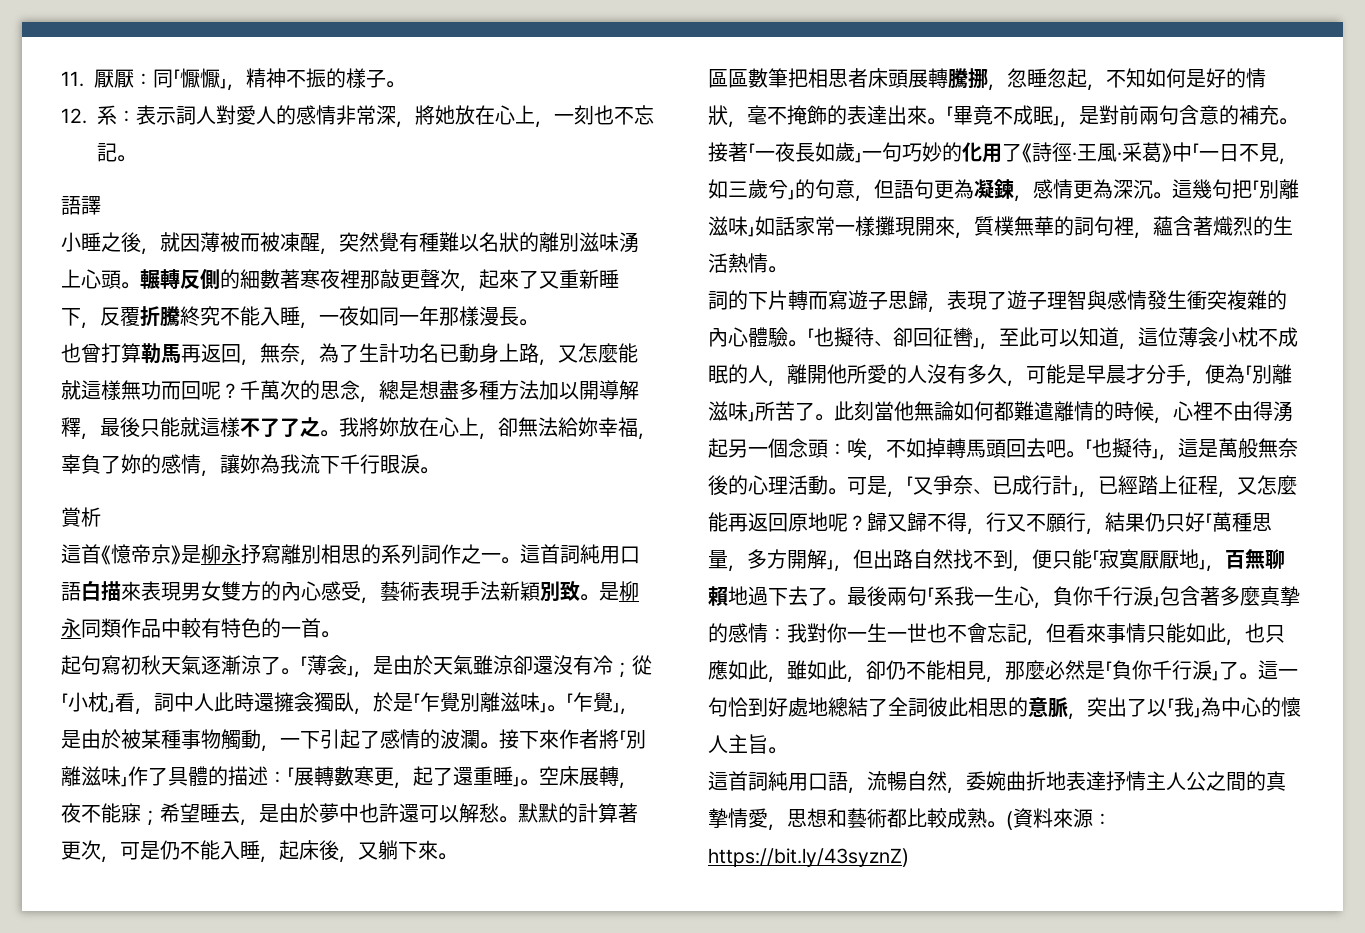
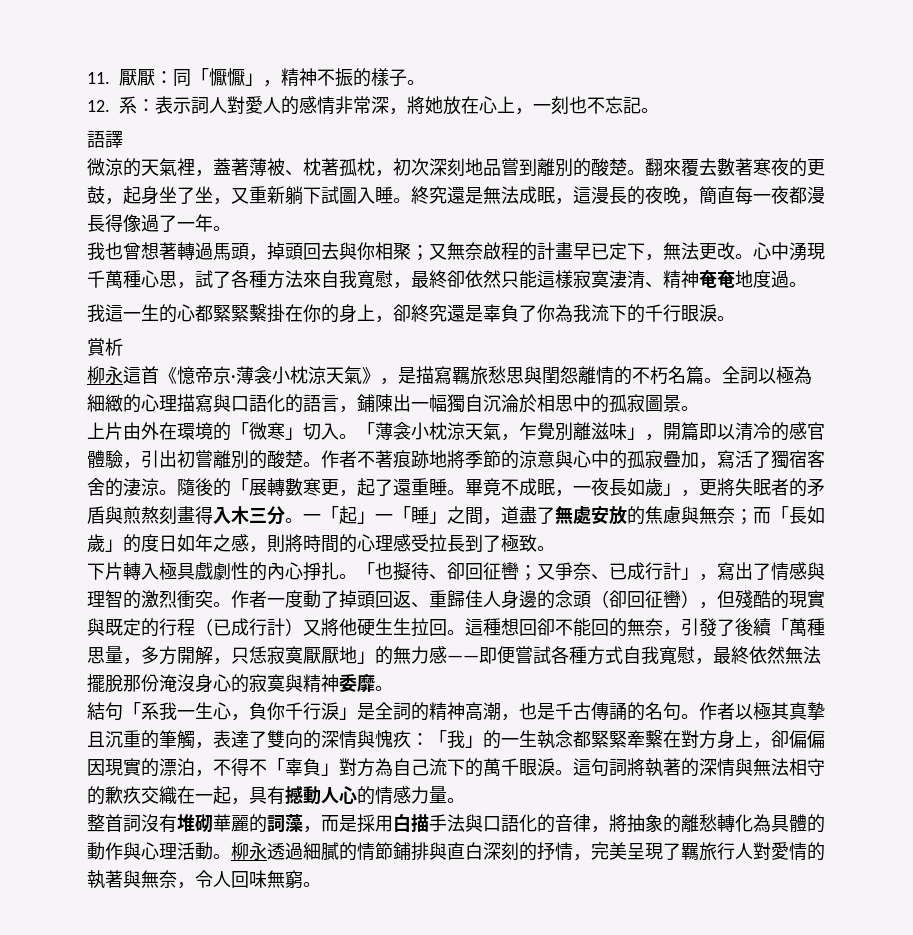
- 小睡之後，就因薄被而被凍醒，突然覺有種難以名狀的離別滋味湧上心頭。輾轉反側的細數著寒夜裡那敲更聲次，起來了又重新睡下，反覆折騰終究不能入睡，一夜如同一年那樣漫長。
- 也曾打算勒馬再返回，無奈，為了生計功名已動身上路，又怎麼能就這樣無功而回呢？千萬次的思念，總是想盡多種方法加以開導解釋，最後只能就這樣不了了之。我將妳放在心上，卻無法給妳幸福，辜負了妳的感情，讓妳為我流下千行眼淚。
+ 微涼的天氣裡，蓋著薄被、枕著孤枕，初次深刻地品嘗到離別的酸楚。翻來覆去數著寒夜的更鼓，起身坐了坐，又重新躺下試圖入睡。終究還是無法成眠，這漫長的夜晚，簡直每一夜都漫長得像過了一年。
+ 我也曾想著轉過馬頭，掉頭回去與你相聚；又無奈啟程的計畫早已定下，無法更改。心中湧現千萬種心思，試了各種方法來自我寬慰，最終卻依然只能這樣寂寞淒清、精神奄奄地度過。
+ 我這一生的心都緊緊繫掛在你的身上，卻終究還是辜負了你為我流下的千行眼淚。
- 這首《憶帝京》是柳永抒寫離別相思的系列詞作之一。這首詞純用口語白描來表現男女雙方的內心感受，藝術表現手法新穎別致。是柳永同類作品中較有特色的一首。
- 起句寫初秋天氣逐漸涼了。「薄衾」，是由於天氣雖涼卻還沒有冷；從「小枕」看，詞中人此時還擁衾獨臥，於是「乍覺別離滋味」。「乍覺」，是由於被某種事物觸動，一下引起了感情的波瀾。接下來作者將「別離滋味」作了具體的描述：「展轉數寒更，起了還重睡」。空床展轉，夜不能寐；希望睡去，是由於夢中也許還可以解愁。默默的計算著更次，可是仍不能入睡，起床後，又躺下來。
- 區區數筆把相思者床頭展轉騰挪，忽睡忽起，不知如何是好的情狀，毫不掩飾的表達出來。「畢竟不成眠」，是對前兩句含意的補充。接著「一夜長如歲」一句巧妙的化用了《詩徑·王風·采葛》中「一日不見，如三歲兮」的句意，但語句更為凝鍊，感情更為深沉。這幾句把「別離滋味」如話家常一樣攤現開來，質樸無華的詞句裡，蘊含著熾烈的生活熱情。
- 詞的下片轉而寫遊子思歸，表現了遊子理智與感情發生衝突複雜的內心體驗。
+ 柳永這首《憶帝京·薄衾小枕涼天氣》，是描寫羈旅愁思與閨怨離情的不朽名篇。全詞以極為細緻的心理描寫與口語化的語言，鋪陳出一幅獨自沉淪於相思中的孤寂圖景。
+ 上片由外在環境的「微寒」切入。「薄衾小枕涼天氣，乍覺別離滋味」，開篇即以清冷的感官體驗，引出初嘗離別的酸楚。作者不著痕跡地將季節的涼意與心中的孤寂疊加，寫活了獨宿客舍的淒涼。隨後的「展轉數寒更，起了還重睡。畢竟不成眠，一夜長如歲」，更將失眠者的矛盾與煎熬刻畫得入木三分。一「起」一「睡」之間，道盡了無處安放的焦慮與無奈；而「長如歲」的度日如年之感，則將時間的心理感受拉長到了極致。
+ 下片轉入極具戲劇性的內心掙扎。
- 「也擬待、卻回征轡」，至此可以知道，這位薄衾小枕不成眠的人，離開他所愛的人沒有多久，可能是早晨才分手，便為「別離滋味」所苦了。此刻當他無論如何都難遣離情的時候，心裡不由得湧起另一個念頭：唉，不如掉轉馬頭回去吧。「也擬待」，這是萬般無奈後的心理活動。可是，「又爭奈、已成行計」，已經踏上征程，又怎麼能再返回原地呢？歸又歸不得，行又不願行，結果仍只好「萬種思量，多方開解」，但出路自然找不到，便只能「寂寞厭厭地」，百無聊賴地過下去了。最後兩句「系我一生心，負你千行淚」包含著多麼真摯的感情：我對你一生一世也不會忘記，但看來事情只能如此，也只應如此，雖如此，卻仍不能相見，那麼必然是「負你千行淚」了。這一句恰到好處地總結了全詞彼此相思的意脈，突出了以「我」為中心的懷人主旨。
- 這首詞純用口語，流暢自然，委婉曲折地表達抒情主人公之間的真摯情愛，思想和藝術都比較成熟。(資料來源：https://bit.ly/43syznZ)
+ 「也擬待、卻回征轡；又爭奈、已成行計」，寫出了情感與理智的激烈衝突。作者一度動了掉頭回返、重歸佳人身邊的念頭（卻回征轡），但殘酷的現實與既定的行程（已成行計）又將他硬生生拉回。這種想回卻不能回的無奈，引發了後續「萬種思量，多方開解，只恁寂寞厭厭地」的無力感——即便嘗試各種方式自我寬慰，最終依然無法擺脫那份淹沒身心的寂寞與精神委靡。
+ 結句「系我一生心，負你千行淚」是全詞的精神高潮，也是千古傳誦的名句。作者以極其真摯且沉重的筆觸，表達了雙向的深情與愧疚：「我」的一生執念都緊緊牽繫在對方身上，卻偏偏因現實的漂泊，不得不「辜負」對方為自己流下的萬千眼淚。這句詞將執著的深情與無法相守的歉疚交織在一起，具有撼動人心的情感力量。
+ 整首詞沒有堆砌華麗的詞藻，而是採用白描手法與口語化的音律，將抽象的離愁轉化為具體的動作與心理活動。柳永透過細膩的情節鋪排與直白深刻的抒情，完美呈現了羈旅行人對愛情的執著與無奈，令人回味無窮。

